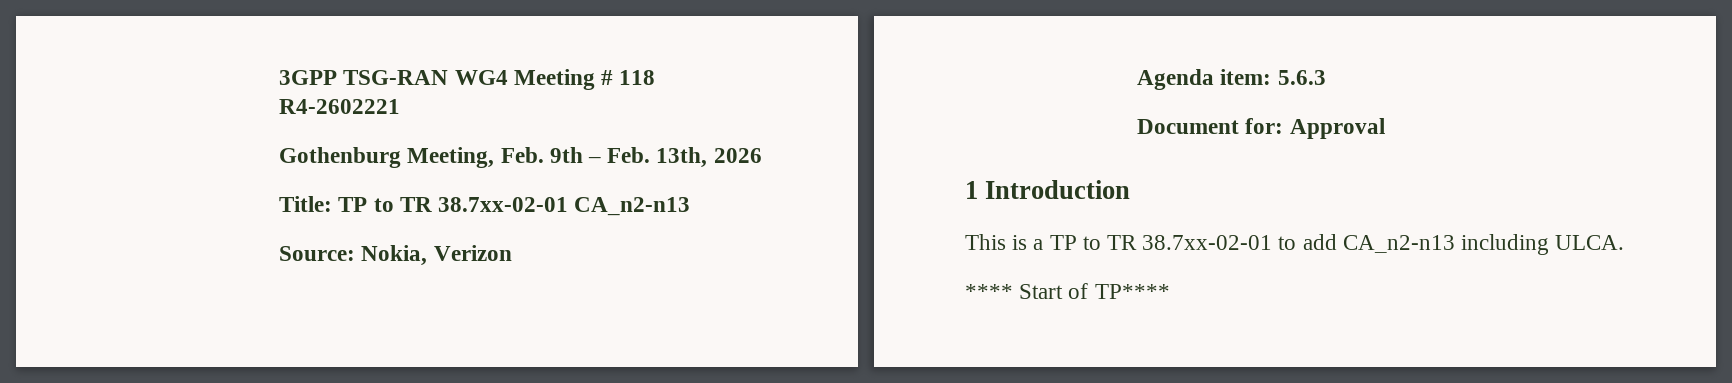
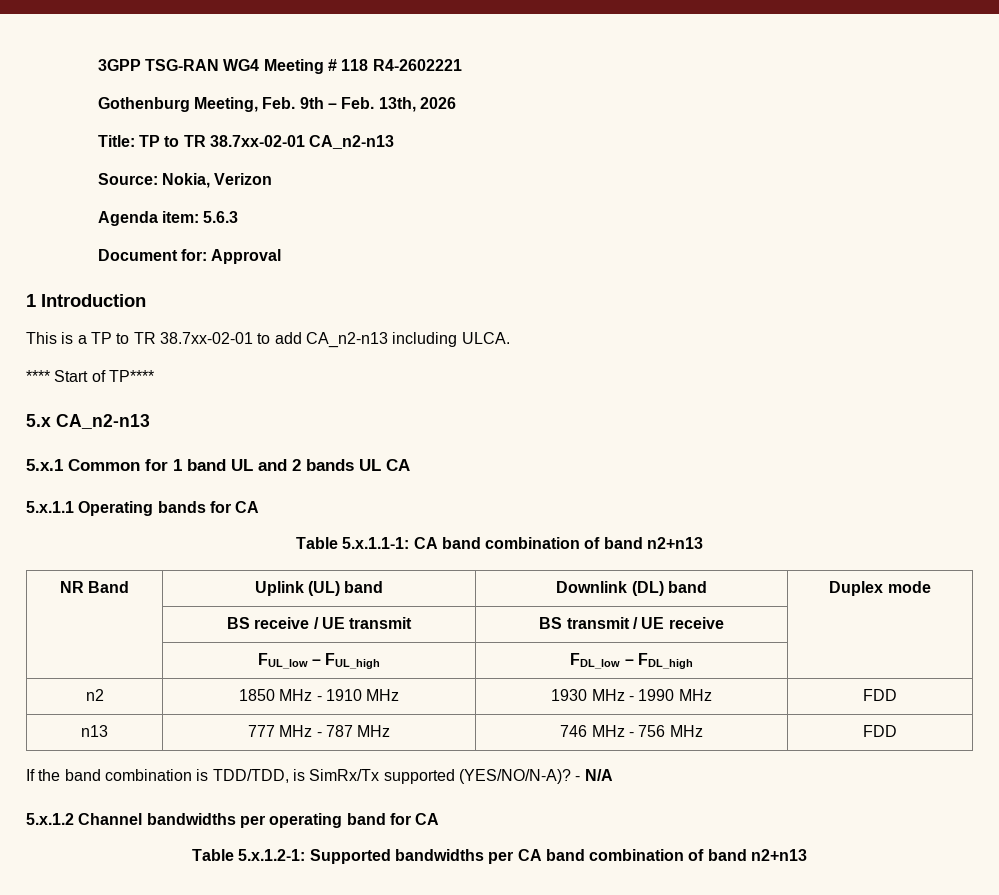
+ 5.x CA_n2-n13
+ 5.x.1 Common for 1 band UL and 2 bands UL CA
+ 5.x.1.1 Operating bands for CA
+ Table 5.x.1.1-1: CA band combination of band n2+n13
+ NR Band | Uplink (UL) band | Downlink (DL) band | Duplex mode
+ | BS receive / UE transmit | BS transmit / UE receive |
+ | FUL_low – FUL_high | FDL_low – FDL_high |
+ n2 | 1850 MHz - 1910 MHz | 1930 MHz - 1990 MHz | FDD
+ n13 | 777 MHz - 787 MHz | 746 MHz - 756 MHz | FDD
+ If the band combination is TDD/TDD, is SimRx/Tx supported (YES/NO/N-A)? - N/A
+ 5.x.1.2 Channel bandwidths per operating band for CA
+ Table 5.x.1.2-1: Supported bandwidths per CA band combination of band n2+n13

